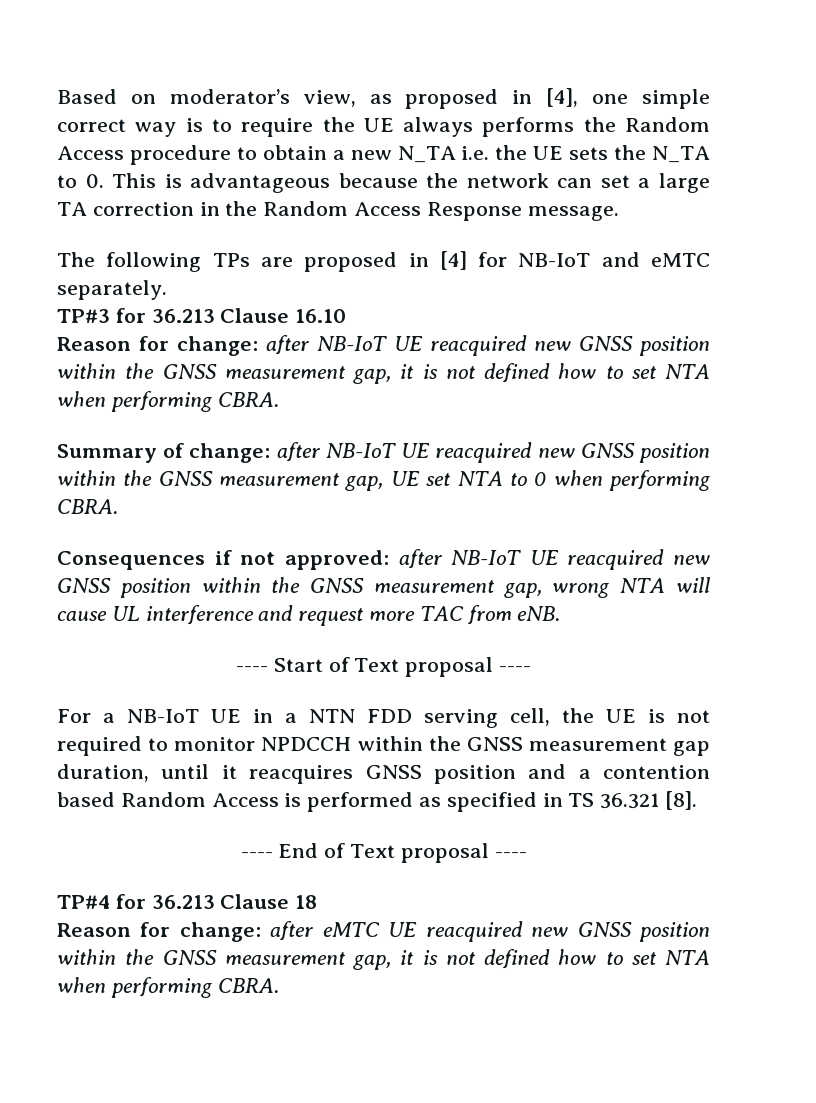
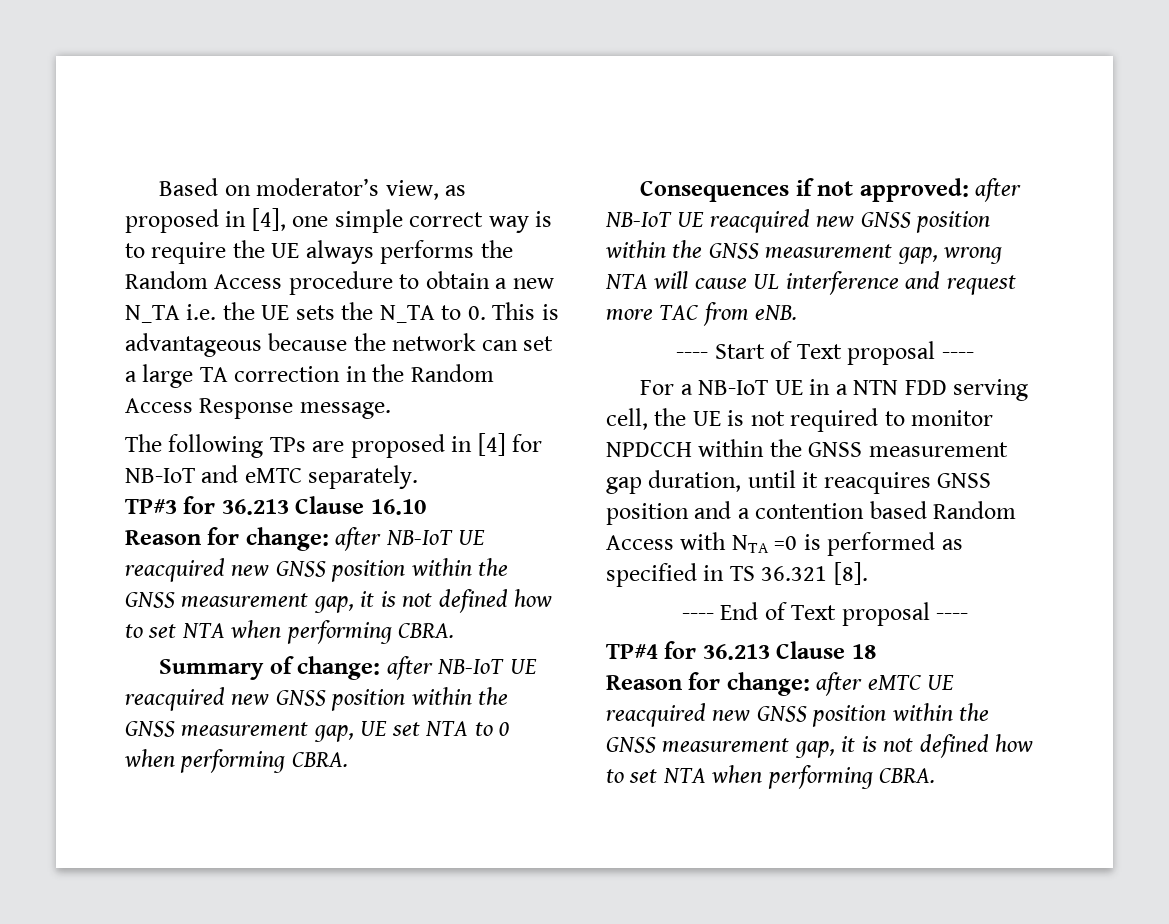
- For a NB-IoT UE in a NTN FDD serving cell, the UE is not required to monitor NPDCCH within the GNSS measurement gap duration, until it reacquires GNSS position and a contention based Random Access is performed as specified in TS 36.321 [8].
+ For a NB-IoT UE in a NTN FDD serving cell, the UE is not required to monitor NPDCCH within the GNSS measurement gap duration, until it reacquires GNSS position and a contention based Random Access with NTA =0 is performed as specified in TS 36.321 [8].

